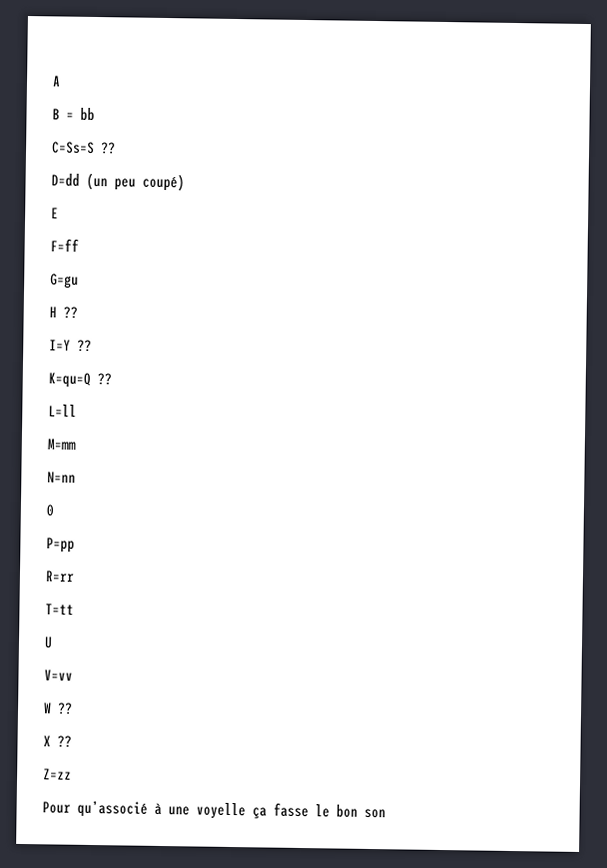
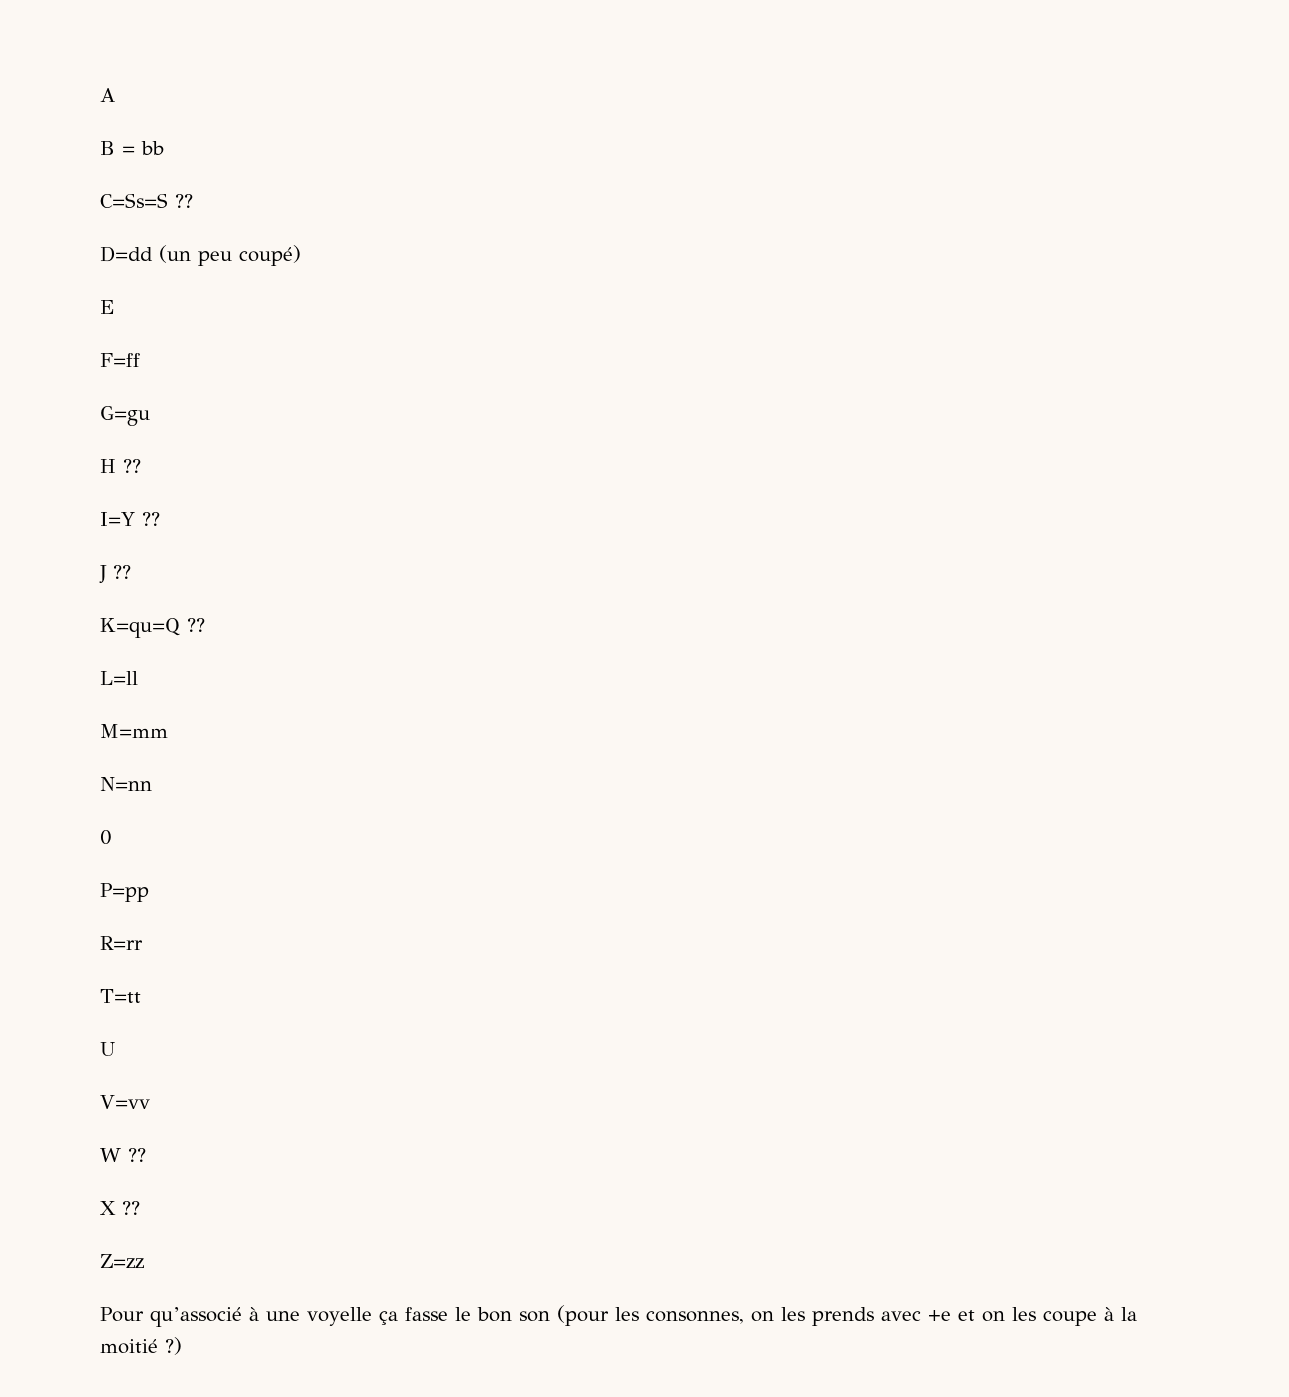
+ J ??
- Pour qu’associé à une voyelle ça fasse le bon son
+ Pour qu’associé à une voyelle ça fasse le bon son (pour les consonnes, on les prends avec +e et on les coupe à la moitié ?)

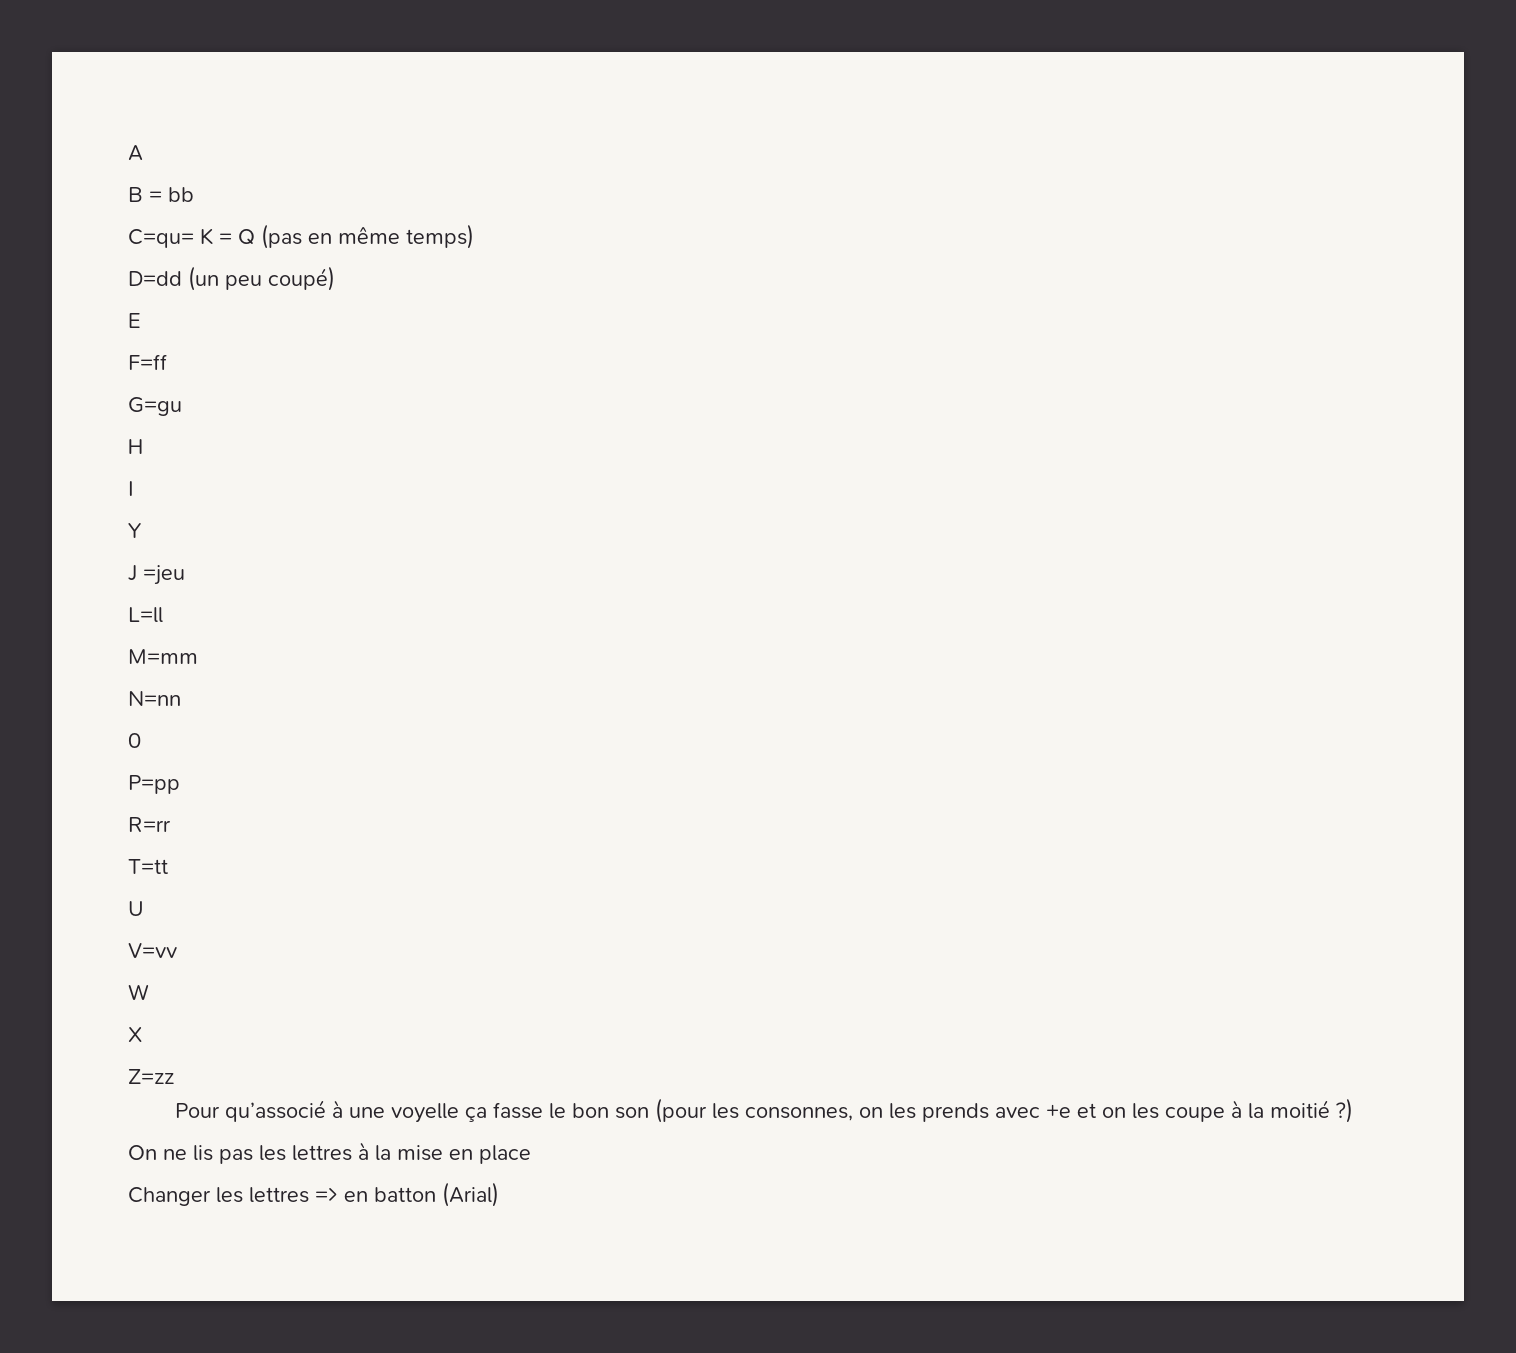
- C=Ss=S ??
+ C=qu= K = Q (pas en même temps)
- H ??
- I=Y ??
- J ??
- K=qu=Q ??
+ H
+ I
+ Y
+ J =jeu
- W ??
+ W
- X ??
+ X
+ On ne lis pas les lettres à la mise en place
+ Changer les lettres => en batton (Arial)

